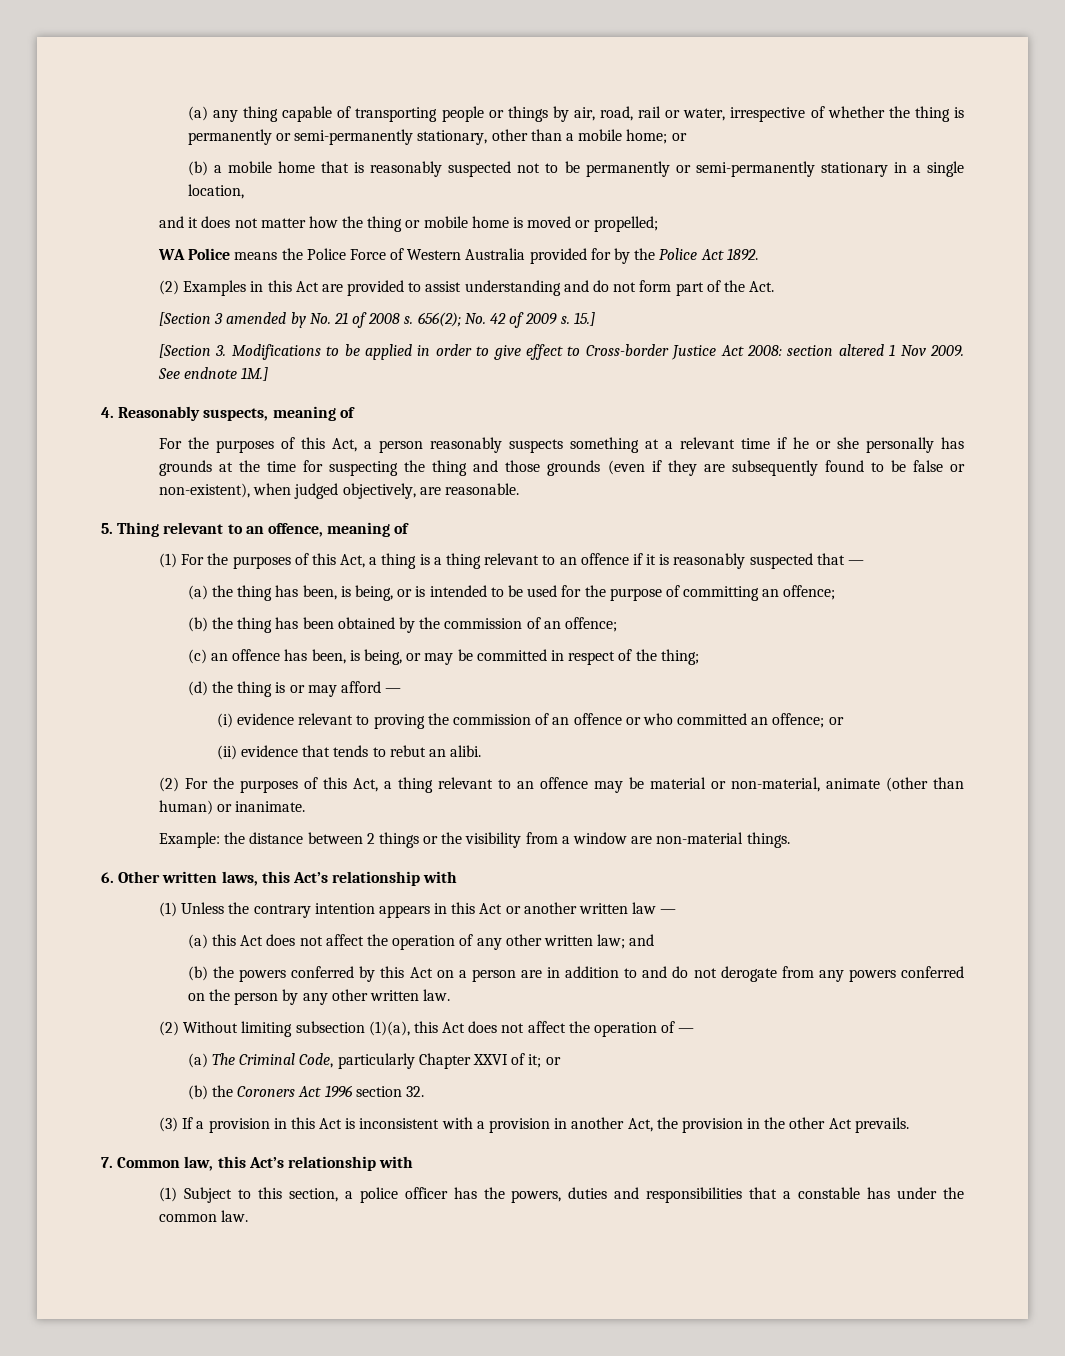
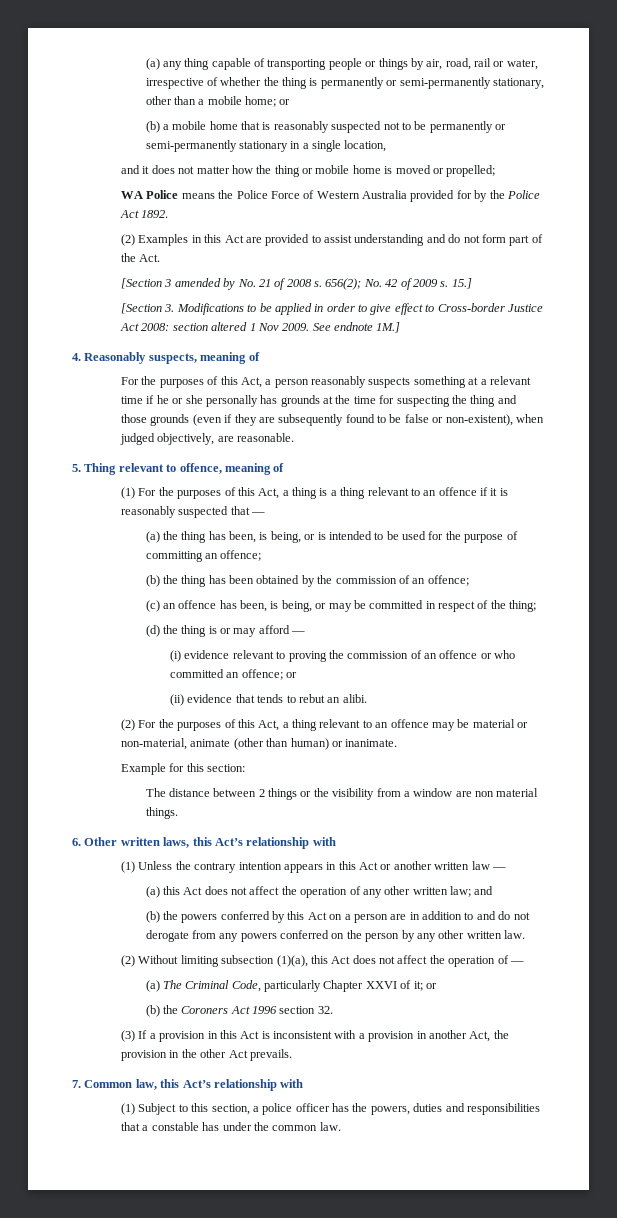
- 5. Thing relevant to an offence, meaning of
+ 5. Thing relevant to offence, meaning of
- Example: the distance between 2 things or the visibility from a window are non-material things.
+ Example for this section:
+ The distance between 2 things or the visibility from a window are non material things.

